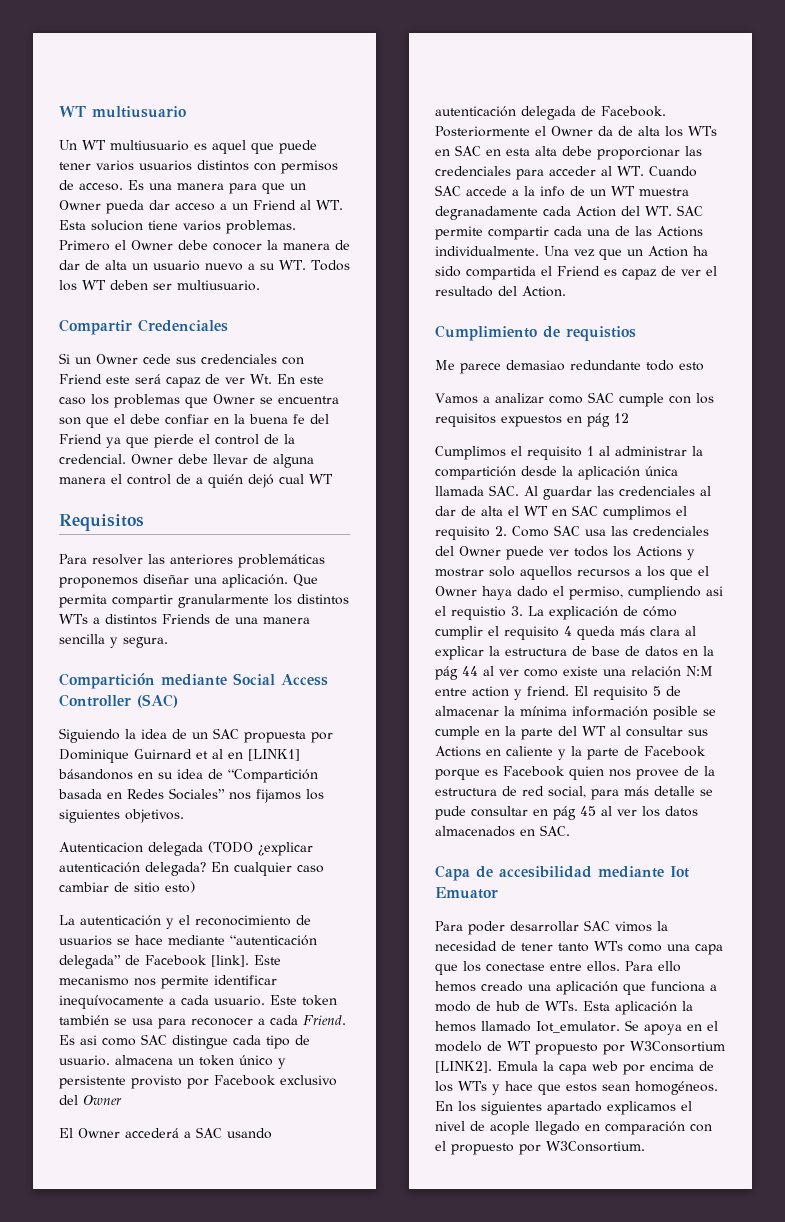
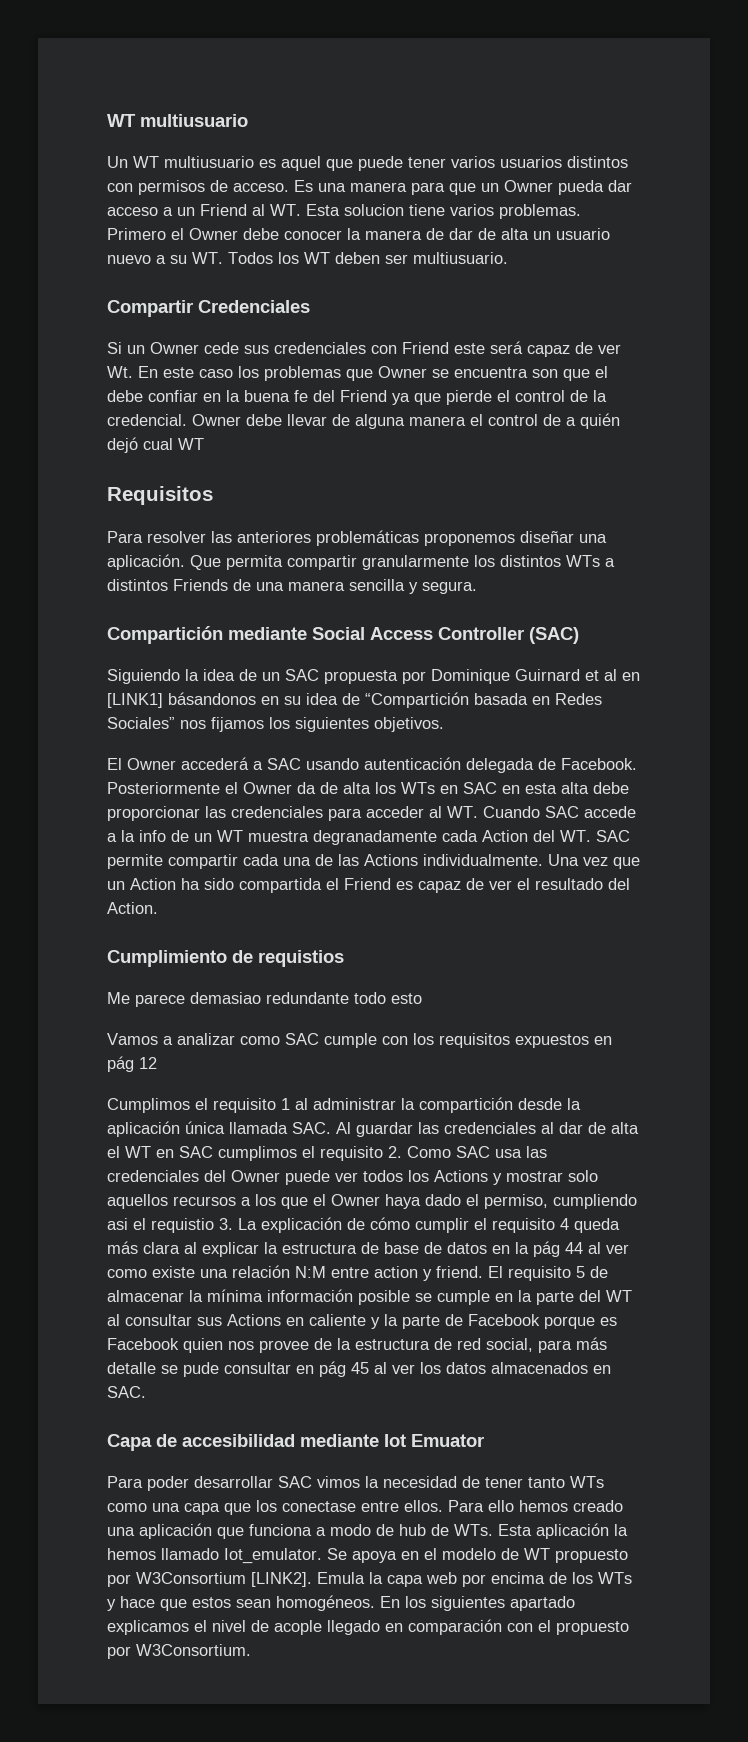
- Autenticacion delegada (TODO ¿explicar autenticación delegada? En cualquier caso cambiar de sitio esto)
- La autenticación y el reconocimiento de usuarios se hace mediante “autenticación delegada” de Facebook [link]. Este mecanismo nos permite identificar inequívocamente a cada usuario. Este token también se usa para reconocer a cada Friend. Es asi como SAC distingue cada tipo de usuario. almacena un token único y persistente provisto por Facebook exclusivo del Owner

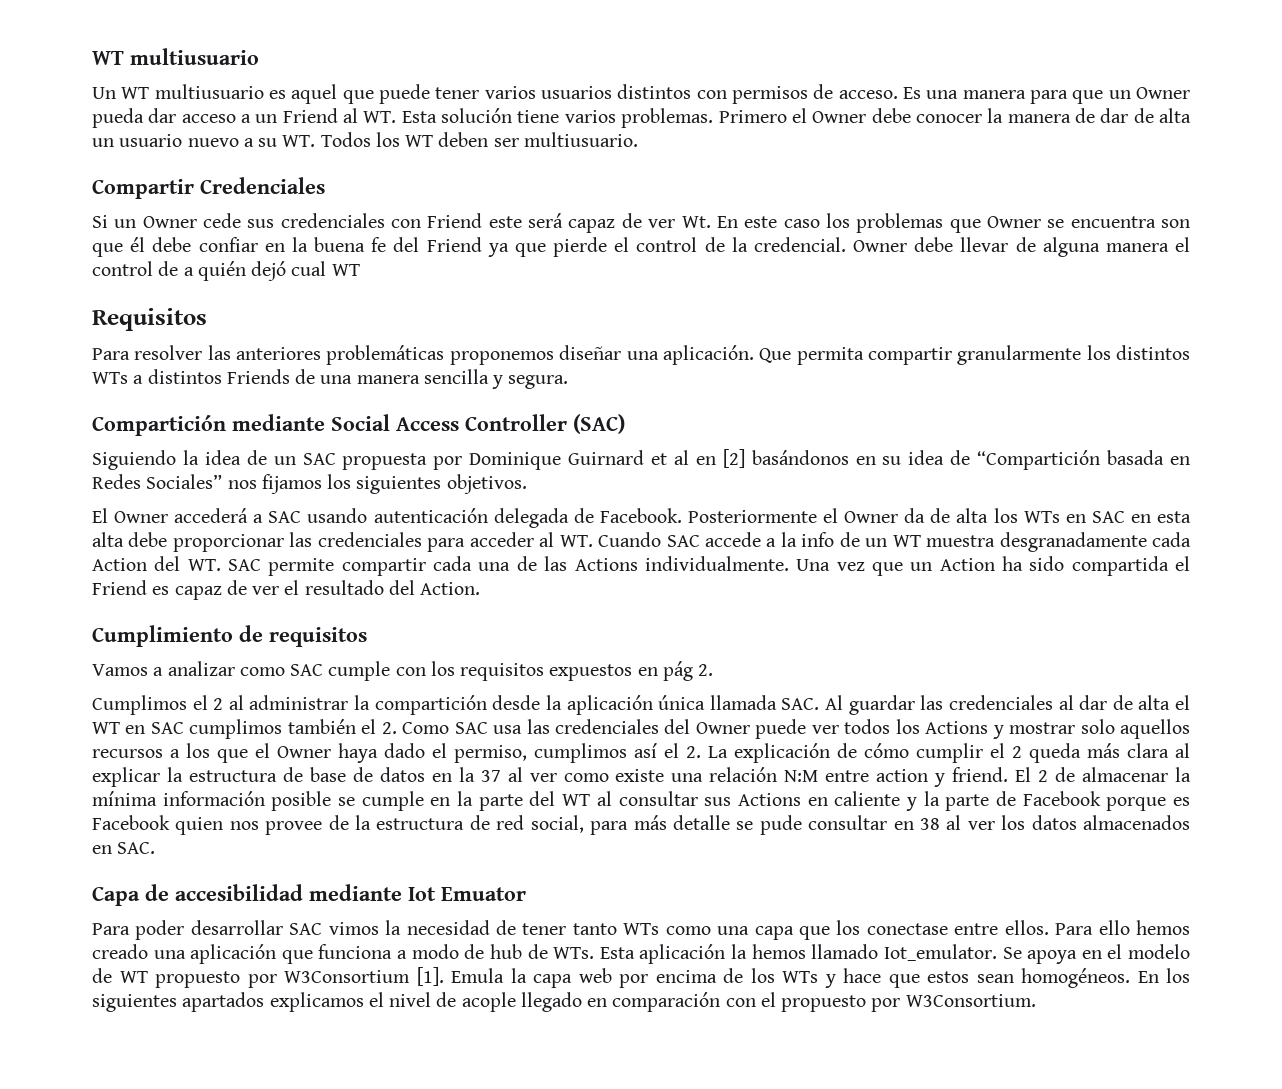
- Es una manera para que un Owner pueda dar acceso a un Friend al WT. Esta solucion tiene varios problemas.
+ Es una manera para que un Owner pueda dar acceso a un Friend al WT. Esta solución tiene varios problemas.
- Si un Owner cede sus credenciales con Friend este será capaz de ver Wt. En este caso los problemas que Owner se encuentra son que el debe confiar en la buena fe del Friend ya que pierde el control de la credencial.
+ Si un Owner cede sus credenciales con Friend este será capaz de ver Wt. En este caso los problemas que Owner se encuentra son que él debe confiar en la buena fe del Friend ya que pierde el control de la credencial.
- Siguiendo la idea de un SAC propuesta por Dominique Guirnard et al en [LINK1] básandonos en su idea de “Compartición basada en Redes Sociales” nos fijamos los siguientes objetivos.
+ Siguiendo la idea de un SAC propuesta por Dominique Guirnard et al en [2] basándonos en su idea de “Compartición basada en Redes Sociales” nos fijamos los siguientes objetivos.
- Posteriormente el Owner da de alta los WTs en SAC en esta alta debe proporcionar las credenciales para acceder al WT. Cuando SAC accede a la info de un WT muestra degranadamente cada Action del WT. SAC permite compartir cada una de las Actions individualmente.
+ Posteriormente el Owner da de alta los WTs en SAC en esta alta debe proporcionar las credenciales para acceder al WT. Cuando SAC accede a la info de un WT muestra desgranadamente cada Action del WT. SAC permite compartir cada una de las Actions individualmente.
- Cumplimiento de requistios
- Me parece demasiao redundante todo esto
+ Cumplimiento de requisitos
- Vamos a analizar como SAC cumple con los requisitos expuestos en pág 12
+ Vamos a analizar como SAC cumple con los requisitos expuestos en pág 2.
- Cumplimos el requisito 1 al administrar la compartición desde la aplicación única llamada SAC. Al guardar las credenciales al dar de alta el WT en SAC cumplimos el requisito 2. Como SAC usa las credenciales del Owner puede ver todos los Actions y mostrar solo aquellos recursos a los que el Owner haya dado el permiso, cumpliendo asi el requistio 3. La explicación de cómo cumplir el requisito 4 queda más clara al explicar la estructura de base de datos en la pág 44 al ver como existe una relación N:M entre action y friend.
+ Cumplimos el 2 al administrar la compartición desde la aplicación única llamada SAC. Al guardar las credenciales al dar de alta el WT en SAC cumplimos también el 2. Como SAC usa las credenciales del Owner puede ver todos los Actions y mostrar solo aquellos recursos a los que el Owner haya dado el permiso, cumplimos así el 2. La explicación de cómo cumplir el 2 queda más clara al explicar la estructura de base de datos en la 37 al ver como existe una relación N:M entre action y friend.
- El requisito 5 de almacenar la mínima información posible se cumple en la parte del WT al consultar sus Actions en caliente y la parte de Facebook porque es Facebook quien nos provee de la estructura de red social, para más detalle se pude consultar en pág 45 al ver los datos almacenados en SAC.
+ El 2 de almacenar la mínima información posible se cumple en la parte del WT al consultar sus Actions en caliente y la parte de Facebook porque es Facebook quien nos provee de la estructura de red social, para más detalle se pude consultar en 38 al ver los datos almacenados en SAC.
- Se apoya en el modelo de WT propuesto por W3Consortium [LINK2].
+ Se apoya en el modelo de WT propuesto por W3Consortium [1].
- En los siguientes apartado explicamos el nivel de acople llegado en comparación con el propuesto por W3Consortium.
+ En los siguientes apartados explicamos el nivel de acople llegado en comparación con el propuesto por W3Consortium.

